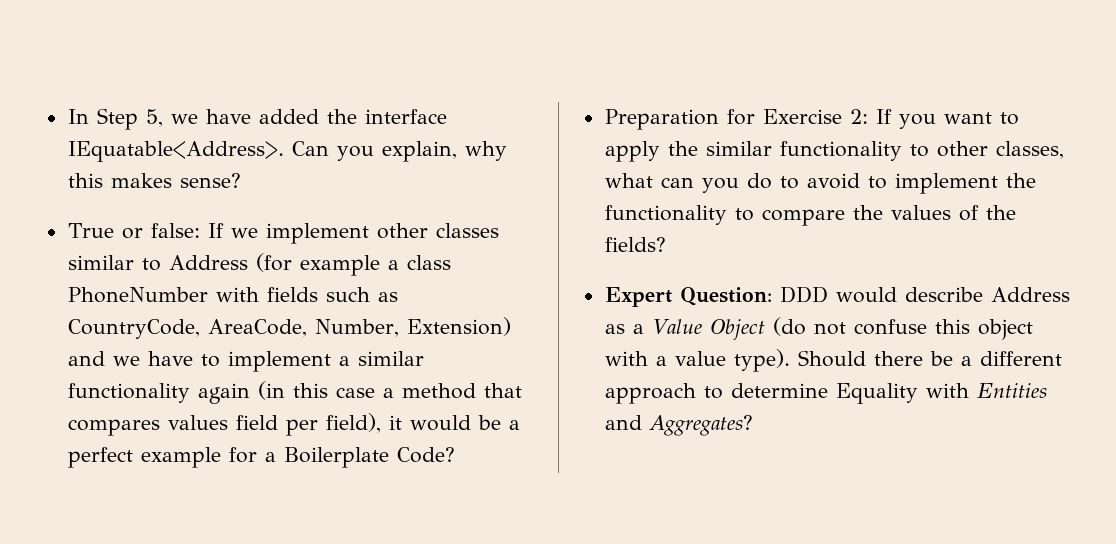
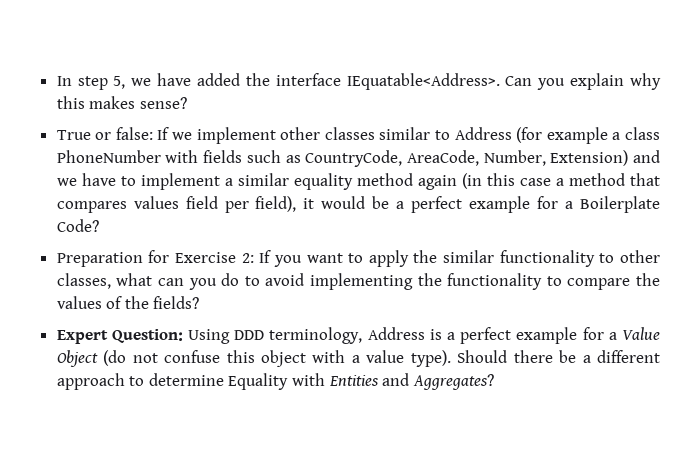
- In Step 5, we have added the interface IEquatable<Address>.
+ In step 5, we have added the interface IEquatable<Address>.
- Can you explain, why this makes sense?
+ Can you explain why this makes sense?
- True or false: If we implement other classes similar to Address (for example a class PhoneNumber with fields such as CountryCode, AreaCode, Number, Extension) and we have to implement a similar functionality again (in this case a method that compares values field per field), it would be a perfect example for a Boilerplate Code?
+ True or false: If we implement other classes similar to Address (for example a class PhoneNumber with fields such as CountryCode, AreaCode, Number, Extension) and we have to implement a similar equality method again (in this case a method that compares values field per field), it would be a perfect example for a Boilerplate Code?
- Preparation for Exercise 2: If you want to apply the similar functionality to other classes, what can you do to avoid to implement the functionality to compare the values of the fields?
+ Preparation for Exercise 2: If you want to apply the similar functionality to other classes, what can you do to avoid implementing the functionality to compare the values of the fields?
- Expert Question: DDD would describe Address as a Value Object (do not confuse this object with a value type).
+ Expert Question: Using DDD terminology, Address is a perfect example for a Value Object (do not confuse this object with a value type).

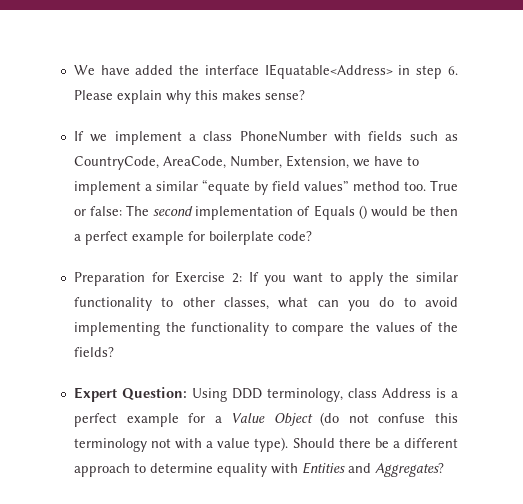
- In step 5, we have added the interface IEquatable<Address>. Can you explain why this makes sense?
+ We have added the interface IEquatable<Address> in step 6. Please explain why this makes sense?
- True or false: If we implement other classes similar to Address (for example a class PhoneNumber with fields such as CountryCode, AreaCode, Number, Extension) and we have to implement a similar equality method again (in this case a method that compares values field per field), it would be a perfect example for a Boilerplate Code?
+ If we implement a class PhoneNumber with fields such as CountryCode, AreaCode, Number, Extension, we have to implement a similar “equate by field values” method too. True or false: The second implementation of Equals () would be then a perfect example for boilerplate code?
- Expert Question: Using DDD terminology, Address is a perfect example for a Value Object (do not confuse this object with a value type).
+ Expert Question: Using DDD terminology, class Address is a perfect example for a Value Object (do not confuse this terminology not with a value type).
- Should there be a different approach to determine Equality with Entities and Aggregates?
+ Should there be a different approach to determine equality with Entities and Aggregates?

